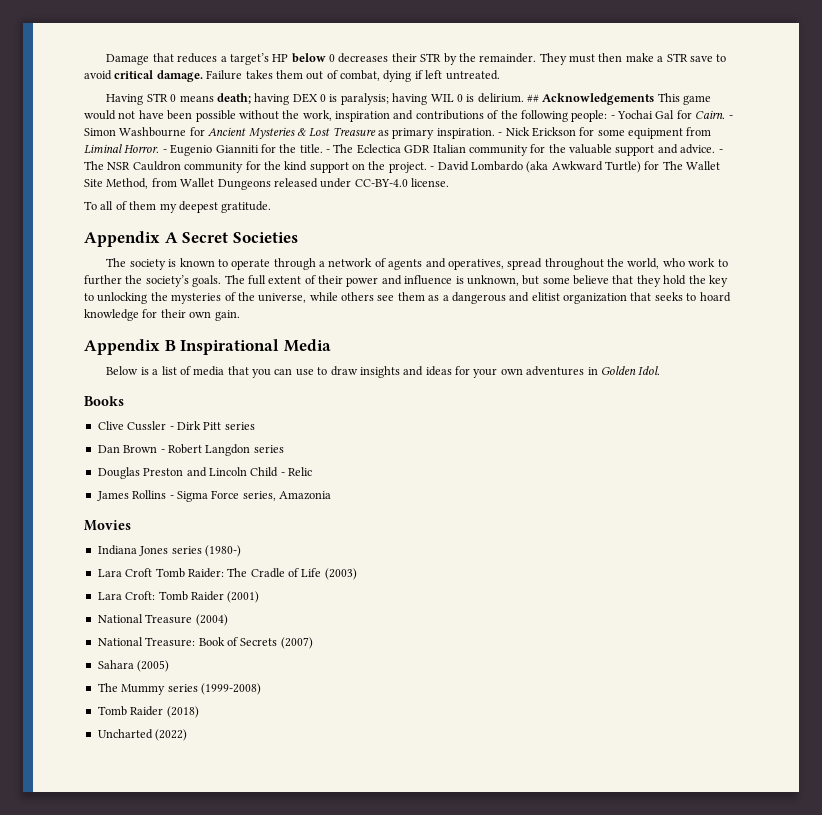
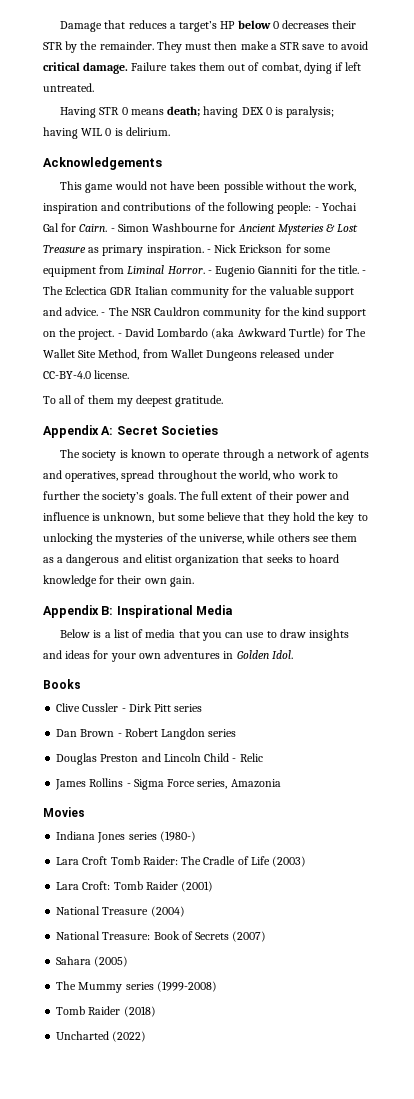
- Having STR 0 means death; having DEX 0 is paralysis; having WIL 0 is delirium. ## Acknowledgements This game would not have been possible without the work, inspiration and contributions of the following people: - Yochai Gal for Cairn.
+ Having STR 0 means death; having DEX 0 is paralysis; having WIL 0 is delirium.
+ Acknowledgements
+ This game would not have been possible without the work, inspiration and contributions of the following people: - Yochai Gal for Cairn.
- Appendix A Secret Societies
+ Appendix A: Secret Societies
- Appendix B Inspirational Media
+ Appendix B: Inspirational Media

